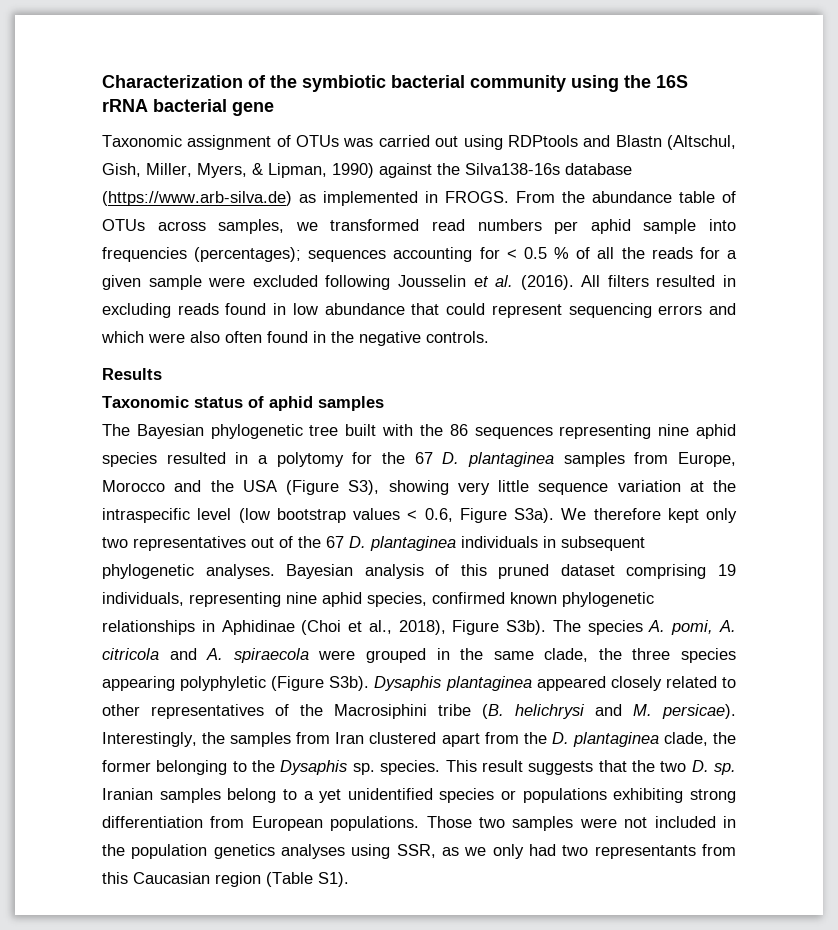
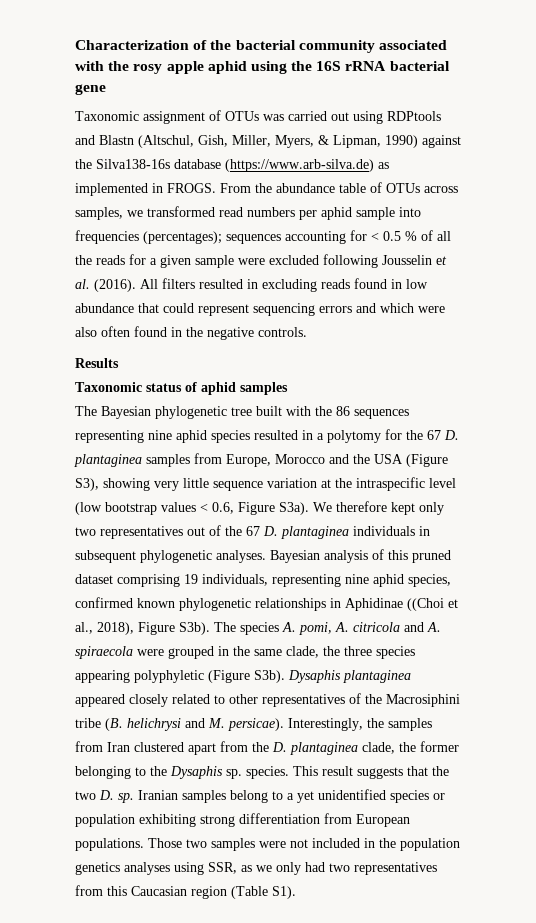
- Characterization of the symbiotic bacterial community using the 16S rRNA bacterial gene
+ Characterization of the bacterial community associated with the rosy apple aphid using the 16S rRNA bacterial gene
- Bayesian analysis of this pruned dataset comprising 19 individuals, representing nine aphid species, confirmed known phylogenetic relationships in Aphidinae (Choi et al., 2018), Figure S3b).
+ Bayesian analysis of this pruned dataset comprising 19 individuals, representing nine aphid species, confirmed known phylogenetic relationships in Aphidinae ((Choi et al., 2018), Figure S3b).
- Iranian samples belong to a yet unidentified species or populations exhibiting strong differentiation from European populations.
+ Iranian samples belong to a yet unidentified species or population exhibiting strong differentiation from European populations.
- Those two samples were not included in the population genetics analyses using SSR, as we only had two representants from this Caucasian region (Table S1).
+ Those two samples were not included in the population genetics analyses using SSR, as we only had two representatives from this Caucasian region (Table S1).

